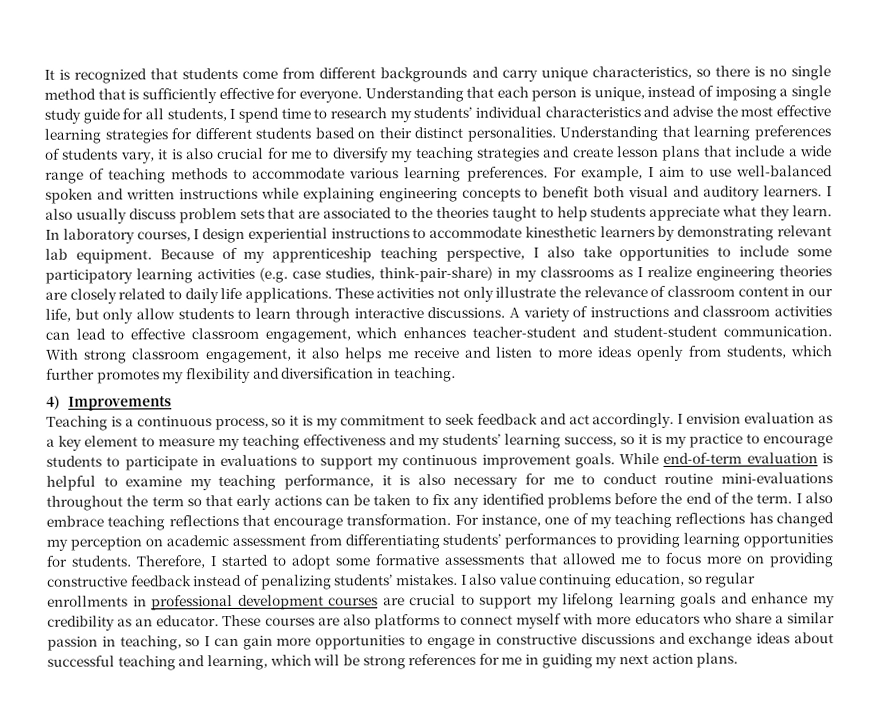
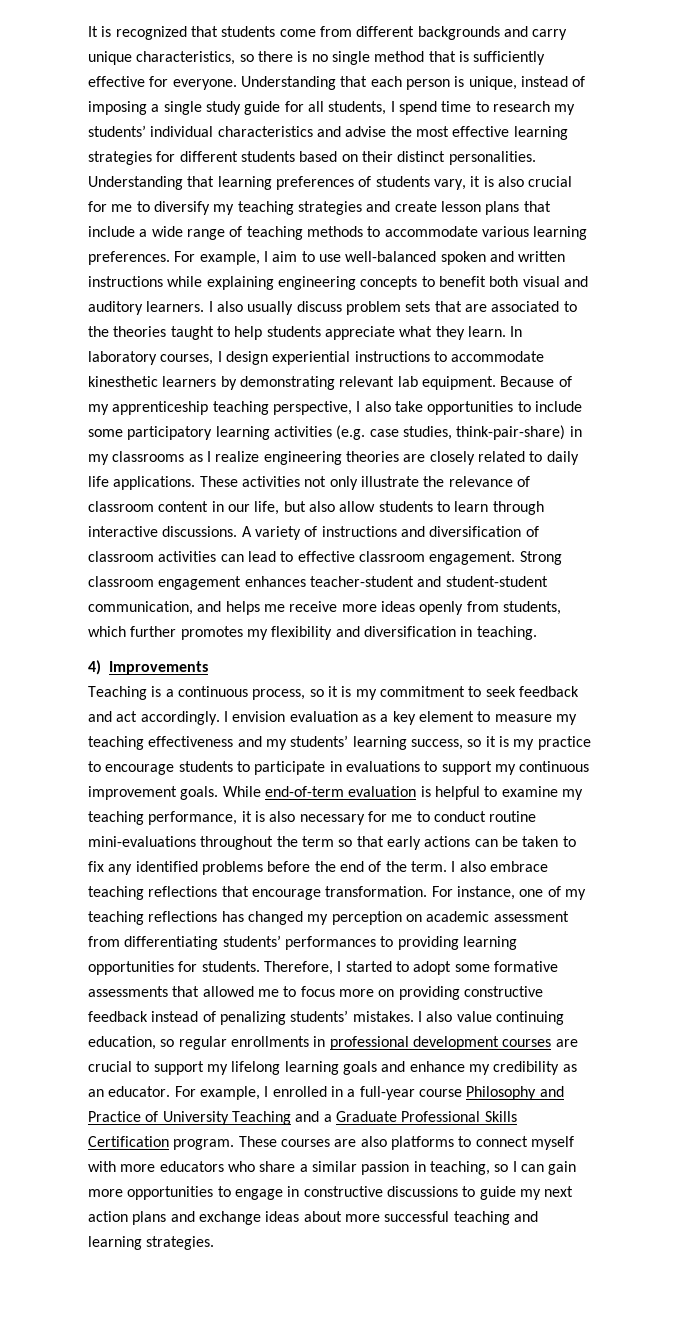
- These activities not only illustrate the relevance of classroom content in our life, but only allow students to learn through interactive discussions.
+ These activities not only illustrate the relevance of classroom content in our life, but also allow students to learn through interactive discussions.
- A variety of instructions and classroom activities can lead to effective classroom engagement, which enhances teacher-student and student-student communication. With strong classroom engagement, it also helps me receive and listen to more ideas openly from students, which further promotes my flexibility and diversification in teaching.
+ A variety of instructions and diversification of classroom activities can lead to effective classroom engagement. Strong classroom engagement enhances teacher-student and student-student communication, and helps me receive more ideas openly from students, which further promotes my flexibility and diversification in teaching.
+ For example, I enrolled in a full-year course Philosophy and Practice of University Teaching and a Graduate Professional Skills Certification program.
- These courses are also platforms to connect myself with more educators who share a similar passion in teaching, so I can gain more opportunities to engage in constructive discussions and exchange ideas about successful teaching and learning, which will be strong references for me in guiding my next action plans.
+ These courses are also platforms to connect myself with more educators who share a similar passion in teaching, so I can gain more opportunities to engage in constructive discussions to guide my next action plans and exchange ideas about more successful teaching and learning strategies.

